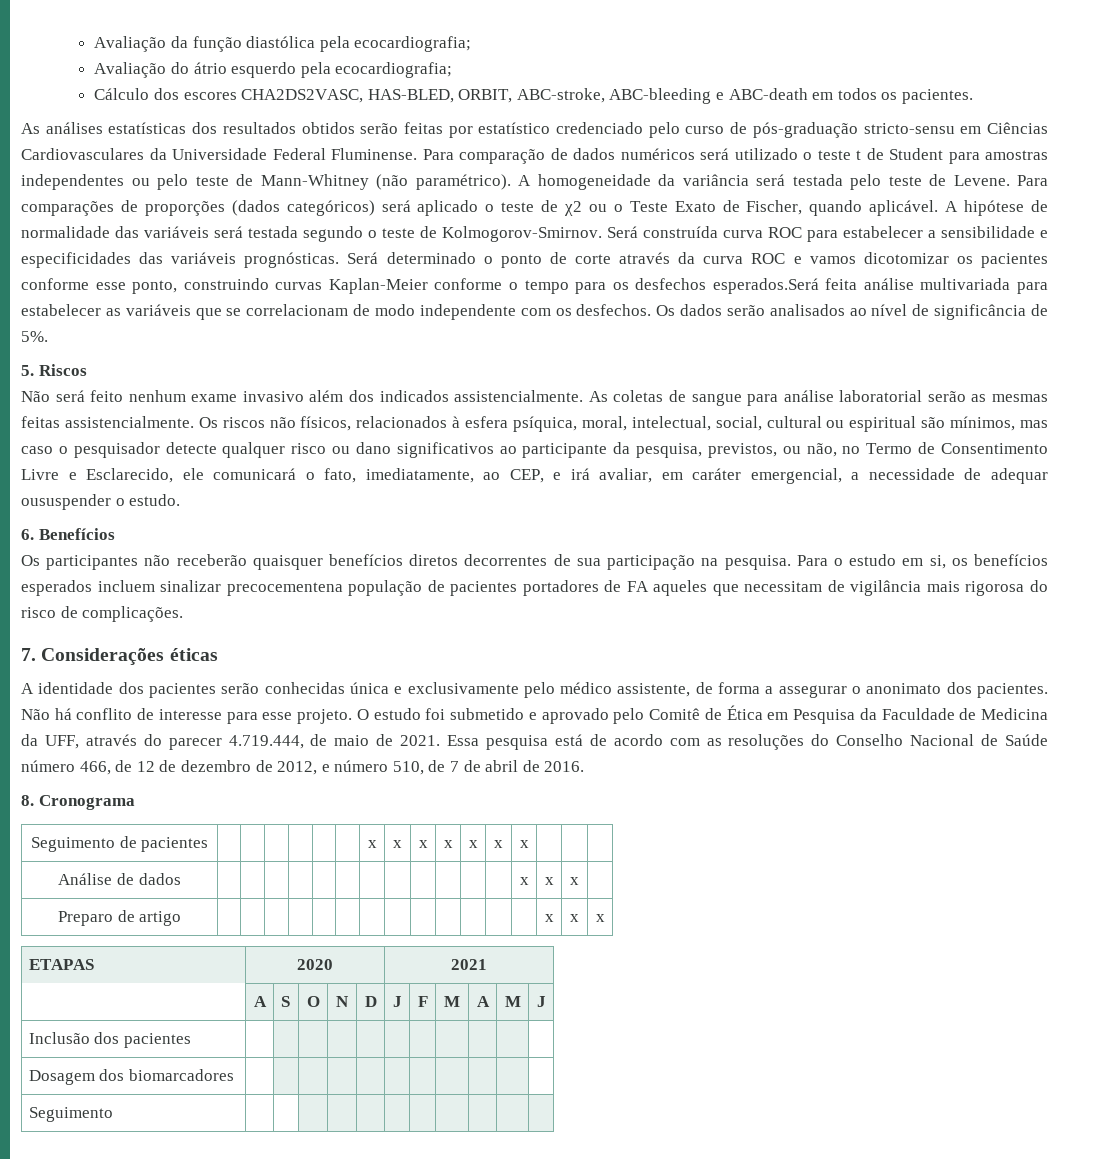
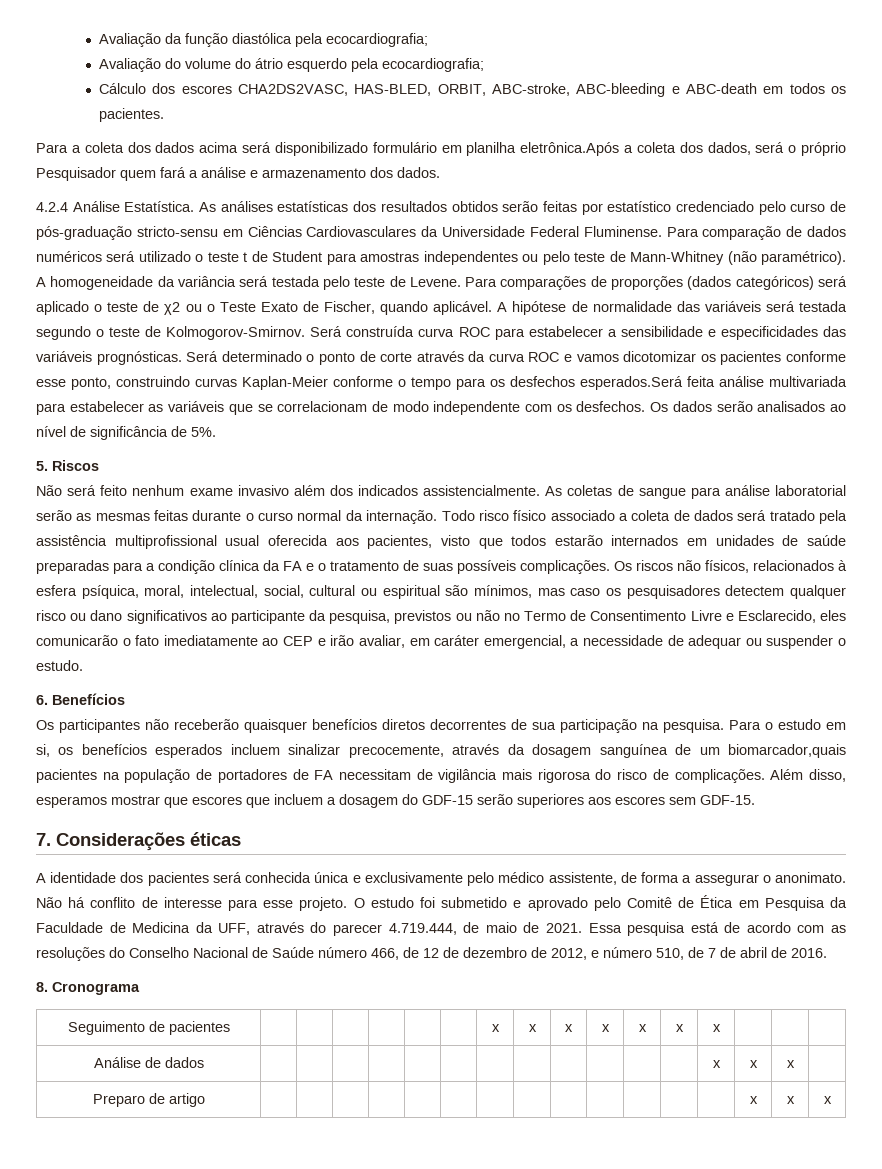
- Avaliação do átrio esquerdo pela ecocardiografia;
+ Avaliação do volume do átrio esquerdo pela ecocardiografia;
+ Para a coleta dos dados acima será disponibilizado formulário em planilha eletrônica.Após a coleta dos dados, será o próprio Pesquisador quem fará a análise e armazenamento dos dados.
+ 4.2.4 Análise Estatística.
- As coletas de sangue para análise laboratorial serão as mesmas feitas assistencialmente.
+ As coletas de sangue para análise laboratorial serão as mesmas feitas durante o curso normal da internação. Todo risco físico associado a coleta de dados será tratado pela assistência multiprofissional usual oferecida aos pacientes, visto que todos estarão internados em unidades de saúde preparadas para a condição clínica da FA e o tratamento de suas possíveis complicações.
- Os riscos não físicos, relacionados à esfera psíquica, moral, intelectual, social, cultural ou espiritual são mínimos, mas caso o pesquisador detecte qualquer risco ou dano significativos ao participante da pesquisa, previstos, ou não, no Termo de Consentimento Livre e Esclarecido, ele comunicará o fato, imediatamente, ao CEP, e irá avaliar, em caráter emergencial, a necessidade de adequar oususpender o estudo.
+ Os riscos não físicos, relacionados à esfera psíquica, moral, intelectual, social, cultural ou espiritual são mínimos, mas caso os pesquisadores detectem qualquer risco ou dano significativos ao participante da pesquisa, previstos ou não no Termo de Consentimento Livre e Esclarecido, eles comunicarão o fato imediatamente ao CEP e irão avaliar, em caráter emergencial, a necessidade de adequar ou suspender o estudo.
- Para o estudo em si, os benefícios esperados incluem sinalizar precocementena população de pacientes portadores de FA aqueles que necessitam de vigilância mais rigorosa do risco de complicações.
+ Para o estudo em si, os benefícios esperados incluem sinalizar precocemente, através da dosagem sanguínea de um biomarcador,quais pacientes na população de portadores de FA necessitam de vigilância mais rigorosa do risco de complicações. Além disso, esperamos mostrar que escores que incluem a dosagem do GDF-15 serão superiores aos escores sem GDF-15.
- A identidade dos pacientes serão conhecidas única e exclusivamente pelo médico assistente, de forma a assegurar o anonimato dos pacientes.
+ A identidade dos pacientes será conhecida única e exclusivamente pelo médico assistente, de forma a assegurar o anonimato.
- ETAPAS | 2020 | 2021
- | A | S | O | N | D | J | F | M | A | M | J
- Inclusão dos pacientes | | | | | | | | | | |
- Dosagem dos biomarcadores | | | | | | | | | | |
- Seguimento | | | | | | | | | | |

